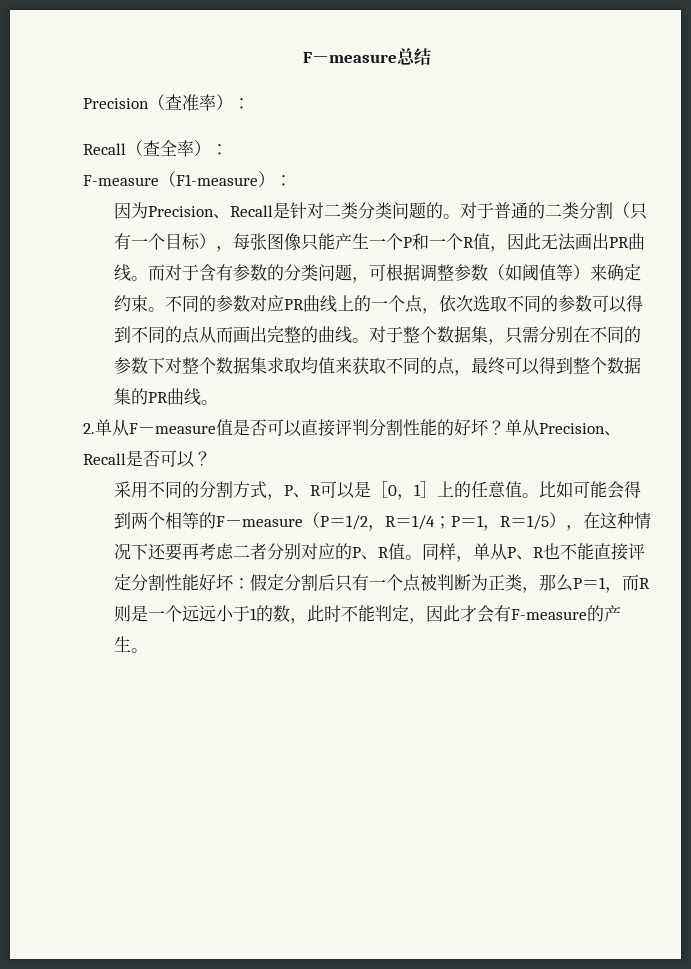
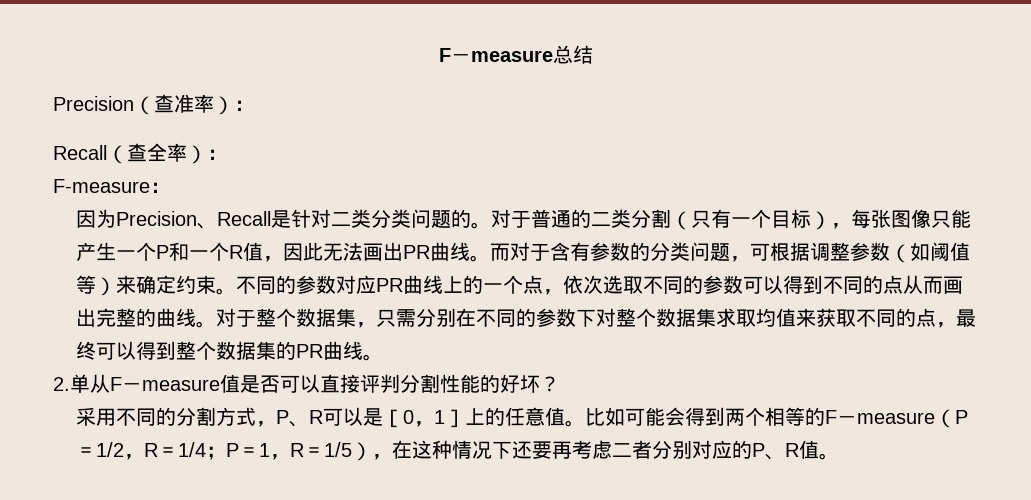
- F-measure（F1-measure）：
+ F-measure：
- 单从Precision、Recall是否可以？
- 同样，单从P、R也不能直接评定分割性能好坏：假定分割后只有一个点被判断为正类，那么P＝1，而R则是一个远远小于1的数，此时不能判定，因此才会有F-measure的产生。

